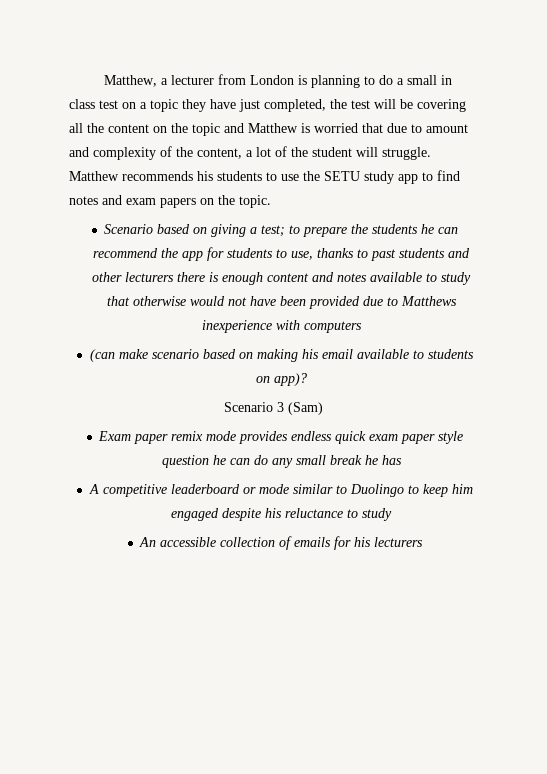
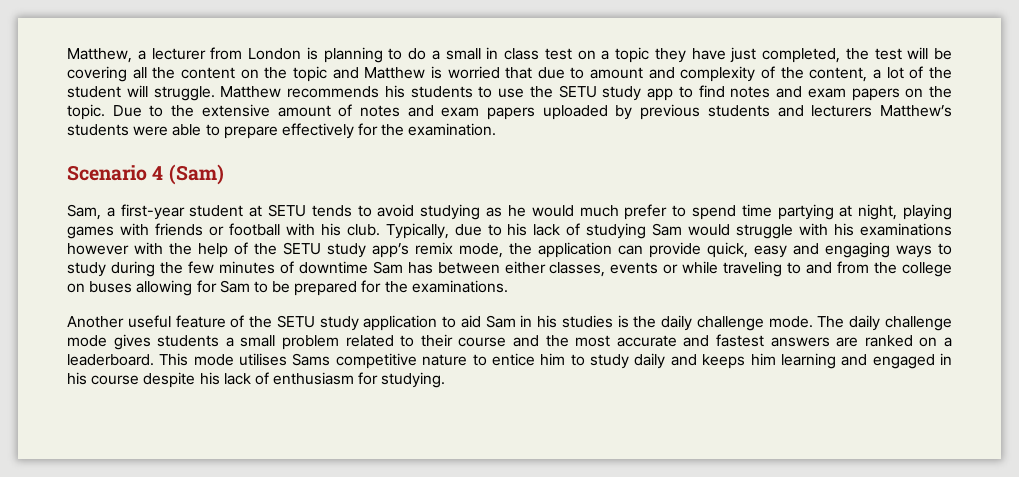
- Matthew recommends his students to use the SETU study app to find notes and exam papers on the topic.
- Scenario based on giving a test; to prepare the students he can recommend the app for students to use, thanks to past students and other lecturers there is enough content and notes available to study that otherwise would not have been provided due to Matthews inexperience with computers
- (can make scenario based on making his email available to students on app)?
- Scenario 3 (Sam)
- Exam paper remix mode provides endless quick exam paper style question he can do any small break he has
- A competitive leaderboard or mode similar to Duolingo to keep him engaged despite his reluctance to study
- An accessible collection of emails for his lecturers
+ Matthew recommends his students to use the SETU study app to find notes and exam papers on the topic. Due to the extensive amount of notes and exam papers uploaded by previous students and lecturers Matthew’s students were able to prepare effectively for the examination.
+ Scenario 4 (Sam)
+ Sam, a first-year student at SETU tends to avoid studying as he would much prefer to spend time partying at night, playing games with friends or football with his club. Typically, due to his lack of studying Sam would struggle with his examinations however with the help of the SETU study app’s remix mode, the application can provide quick, easy and engaging ways to study during the few minutes of downtime Sam has between either classes, events or while traveling to and from the college on buses allowing for Sam to be prepared for the examinations.
+ Another useful feature of the SETU study application to aid Sam in his studies is the daily challenge mode. The daily challenge mode gives students a small problem related to their course and the most accurate and fastest answers are ranked on a leaderboard. This mode utilises Sams competitive nature to entice him to study daily and keeps him learning and engaged in his course despite his lack of enthusiasm for studying.

